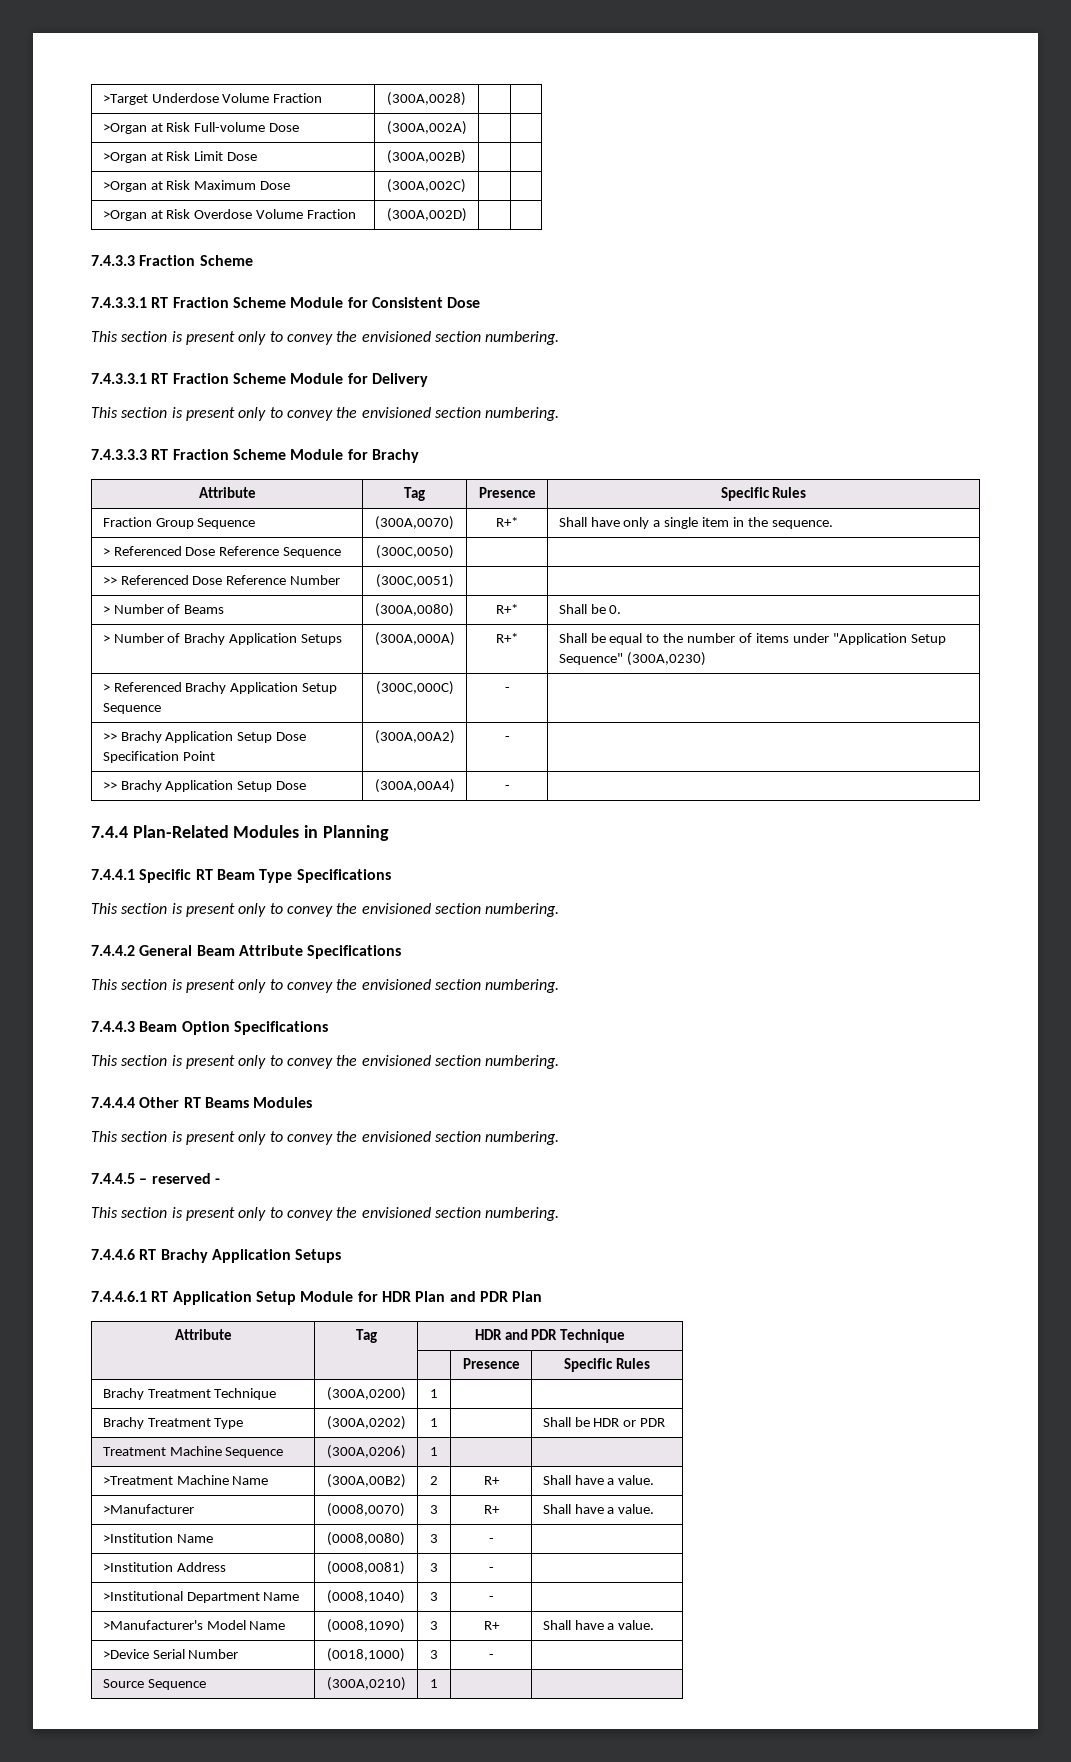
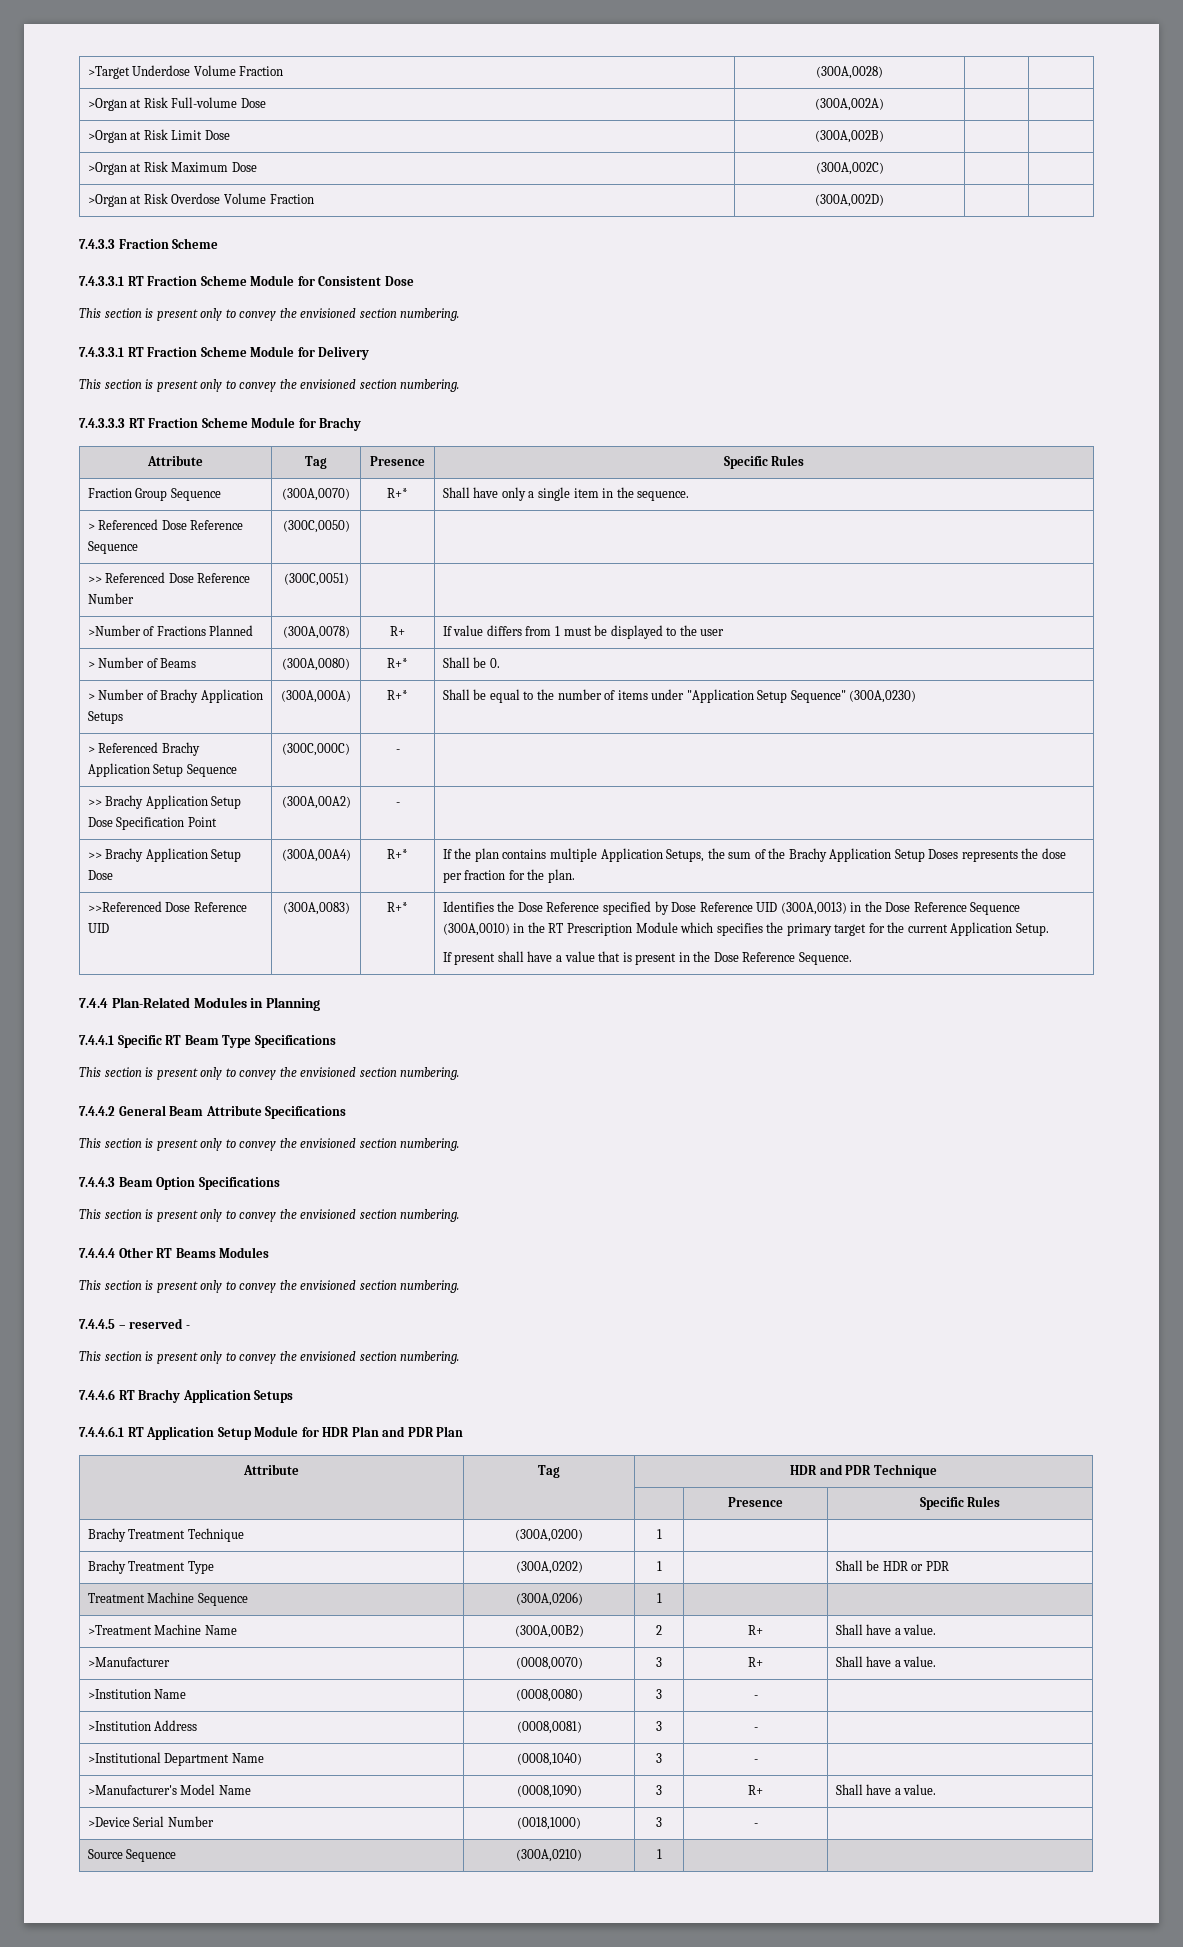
+ >Number of Fractions Planned | (300A,0078) | R+ | If value differs from 1 must be displayed to the user
- >> Brachy Application Setup Dose | (300A,00A4) | - |
+ >> Brachy Application Setup Dose | (300A,00A4) | R+* | If the plan contains multiple Application Setups, the sum of the Brachy Application Setup Doses represents the dose per fraction for the plan.
+ >>Referenced Dose Reference UID | (300A,0083) | R+* | Identifies the Dose Reference specified by Dose Reference UID (300A,0013) in the Dose Reference Sequence (300A,0010) in the RT Prescription Module which specifies the primary target for the current Application Setup.
+ If present shall have a value that is present in the Dose Reference Sequence.

